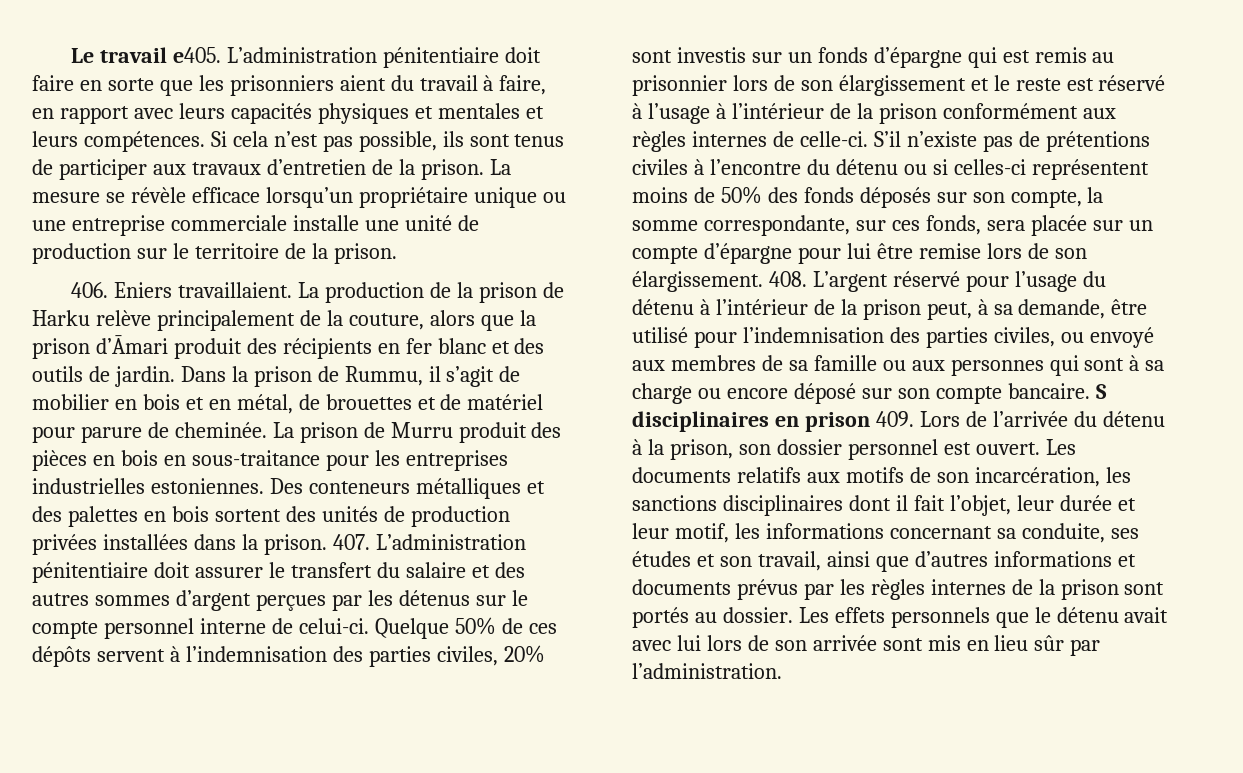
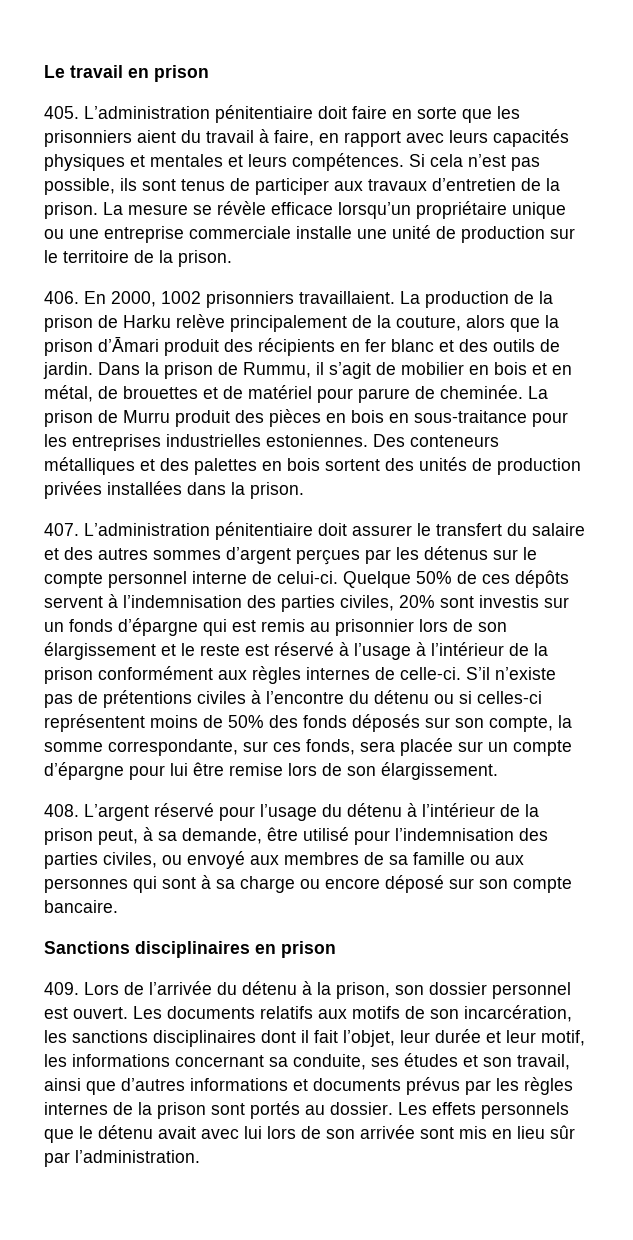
- Le travail e405. L’administration pénitentiaire doit faire en sorte que les prisonniers aient du travail à faire, en rapport avec leurs capacités physiques et mentales et leurs compétences.
+ Le travail en prison
+ 405. L’administration pénitentiaire doit faire en sorte que les prisonniers aient du travail à faire, en rapport avec leurs capacités physiques et mentales et leurs compétences.
- 406. Eniers travaillaient.
+ 406. En 2000, 1002 prisonniers travaillaient.
- Des conteneurs métalliques et des palettes en bois sortent des unités de production privées installées dans la prison. 407. L’administration pénitentiaire doit assurer le transfert du salaire et des autres sommes d’argent perçues par les détenus sur le compte personnel interne de celui-ci.
+ Des conteneurs métalliques et des palettes en bois sortent des unités de production privées installées dans la prison.
+ 407. L’administration pénitentiaire doit assurer le transfert du salaire et des autres sommes d’argent perçues par les détenus sur le compte personnel interne de celui-ci.
- S’il n’existe pas de prétentions civiles à l’encontre du détenu ou si celles-ci représentent moins de 50% des fonds déposés sur son compte, la somme correspondante, sur ces fonds, sera placée sur un compte d’épargne pour lui être remise lors de son élargissement. 408. L’argent réservé pour l’usage du détenu à l’intérieur de la prison peut, à sa demande, être utilisé pour l’indemnisation des parties civiles, ou envoyé aux membres de sa famille ou aux personnes qui sont à sa charge ou encore déposé sur son compte bancaire. S disciplinaires en prison 409. Lors de l’arrivée du détenu à la prison, son dossier personnel est ouvert.
+ S’il n’existe pas de prétentions civiles à l’encontre du détenu ou si celles-ci représentent moins de 50% des fonds déposés sur son compte, la somme correspondante, sur ces fonds, sera placée sur un compte d’épargne pour lui être remise lors de son élargissement.
+ 408. L’argent réservé pour l’usage du détenu à l’intérieur de la prison peut, à sa demande, être utilisé pour l’indemnisation des parties civiles, ou envoyé aux membres de sa famille ou aux personnes qui sont à sa charge ou encore déposé sur son compte bancaire.
+ Sanctions disciplinaires en prison
+ 409. Lors de l’arrivée du détenu à la prison, son dossier personnel est ouvert.

